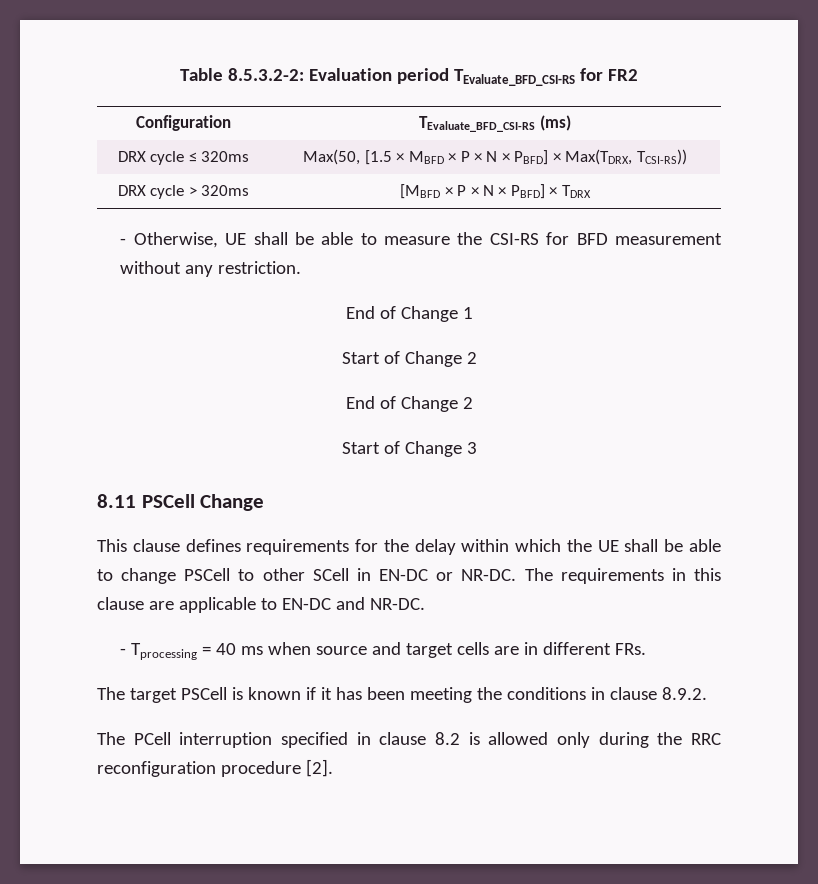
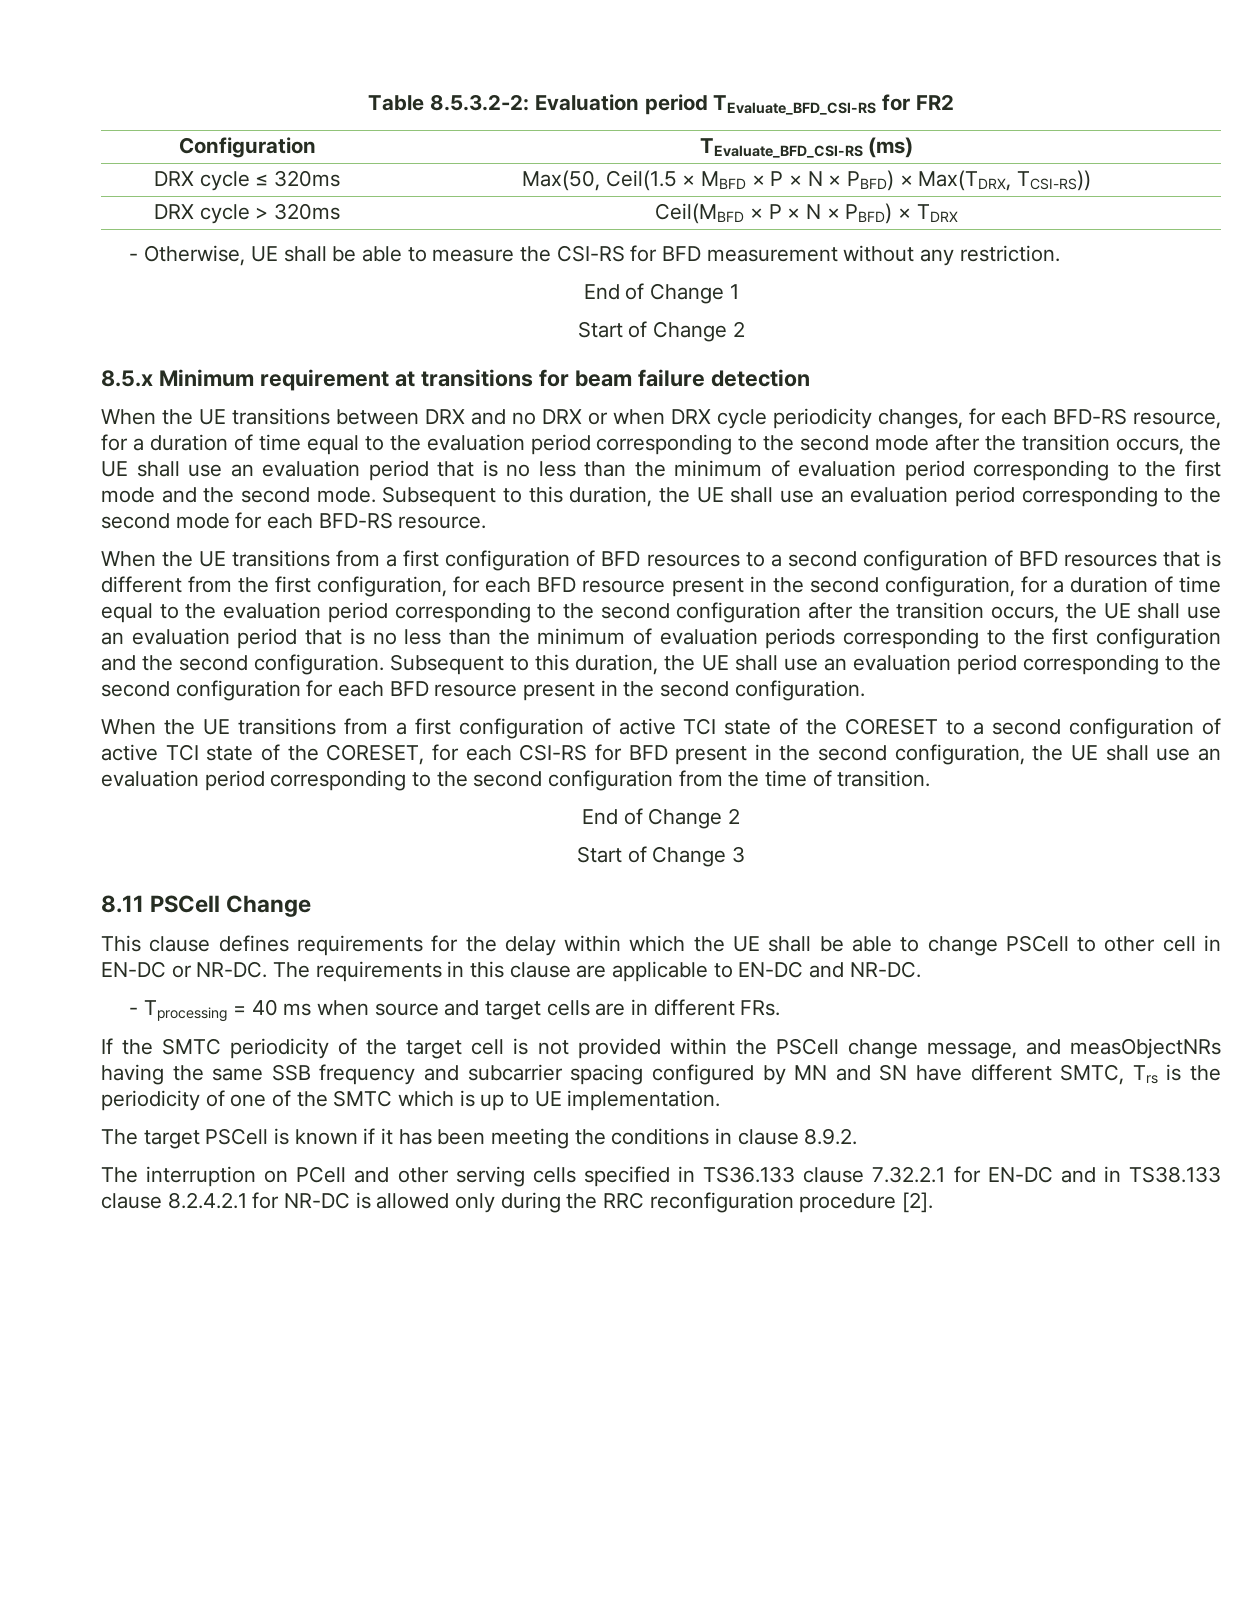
- DRX cycle ≤ 320ms | Max(50, [1.5 × MBFD × P × N × PBFD] × Max(TDRX, TCSI-RS))
+ DRX cycle ≤ 320ms | Max(50, Ceil(1.5 × MBFD × P × N × PBFD) × Max(TDRX, TCSI-RS))
- DRX cycle > 320ms | [MBFD × P × N × PBFD] × TDRX
+ DRX cycle > 320ms | Ceil(MBFD × P × N × PBFD) × TDRX
+ 8.5.x Minimum requirement at transitions for beam failure detection
+ When the UE transitions between DRX and no DRX or when DRX cycle periodicity changes, for each BFD-RS resource, for a duration of time equal to the evaluation period corresponding to the second mode after the transition occurs, the UE shall use an evaluation period that is no less than the minimum of evaluation period corresponding to the first mode and the second mode. Subsequent to this duration, the UE shall use an evaluation period corresponding to the second mode for each BFD-RS resource.
+ When the UE transitions from a first configuration of BFD resources to a second configuration of BFD resources that is different from the first configuration, for each BFD resource present in the second configuration, for a duration of time equal to the evaluation period corresponding to the second configuration after the transition occurs, the UE shall use an evaluation period that is no less than the minimum of evaluation periods corresponding to the first configuration and the second configuration. Subsequent to this duration, the UE shall use an evaluation period corresponding to the second configuration for each BFD resource present in the second configuration.
+ When the UE transitions from a first configuration of active TCI state of the CORESET to a second configuration of active TCI state of the CORESET, for each CSI-RS for BFD present in the second configuration, the UE shall use an evaluation period corresponding to the second configuration from the time of transition.
- This clause defines requirements for the delay within which the UE shall be able to change PSCell to other SCell in EN-DC or NR-DC.
+ This clause defines requirements for the delay within which the UE shall be able to change PSCell to other cell in EN-DC or NR-DC.
+ If the SMTC periodicity of the target cell is not provided within the PSCell change message, and measObjectNRs having the same SSB frequency and subcarrier spacing configured by MN and SN have different SMTC, Trs is the periodicity of one of the SMTC which is up to UE implementation.
- The PCell interruption specified in clause 8.2 is allowed only during the RRC reconfiguration procedure [2].
+ The interruption on PCell and other serving cells specified in TS36.133 clause 7.32.2.1 for EN-DC and in TS38.133 clause 8.2.4.2.1 for NR-DC is allowed only during the RRC reconfiguration procedure [2].

